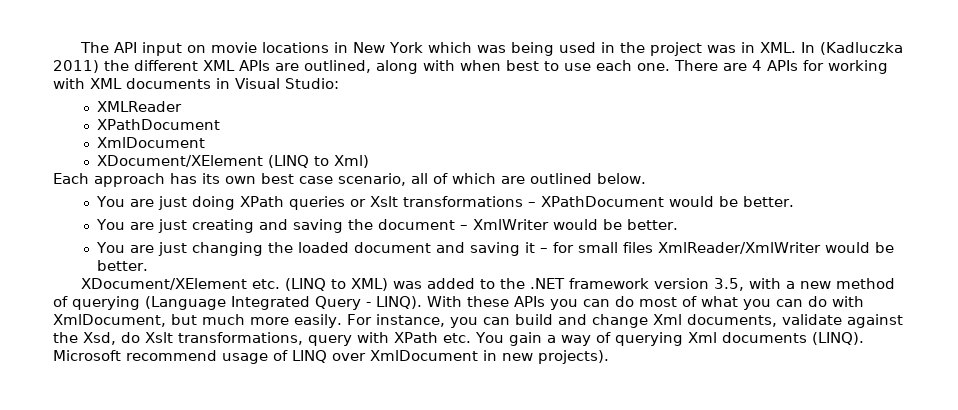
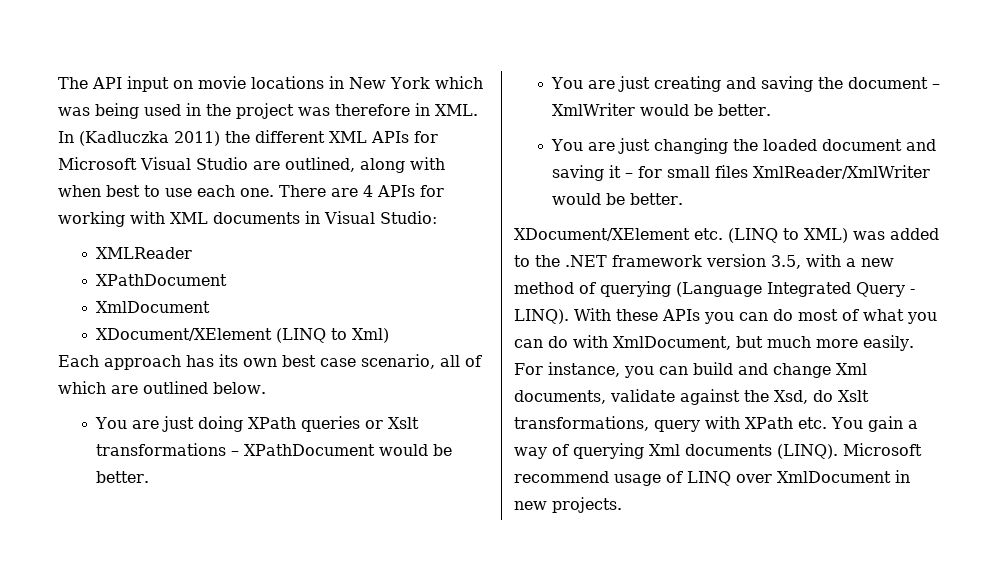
- The API input on movie locations in New York which was being used in the project was in XML. In (Kadluczka 2011) the different XML APIs are outlined, along with when best to use each one.
+ The API input on movie locations in New York which was being used in the project was therefore in XML. In (Kadluczka 2011) the different XML APIs for Microsoft Visual Studio are outlined, along with when best to use each one.
- Microsoft recommend usage of LINQ over XmlDocument in new projects).
+ Microsoft recommend usage of LINQ over XmlDocument in new projects.

